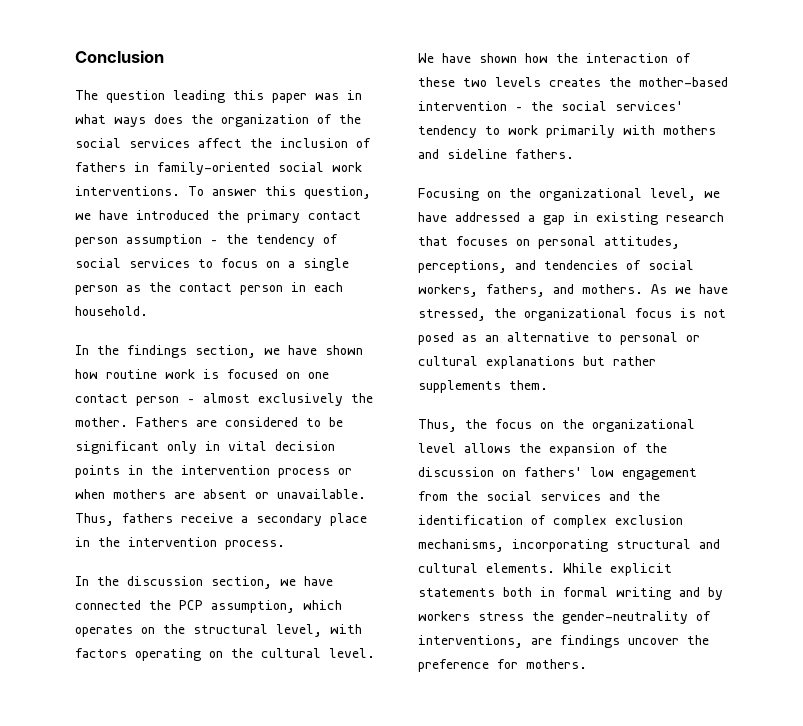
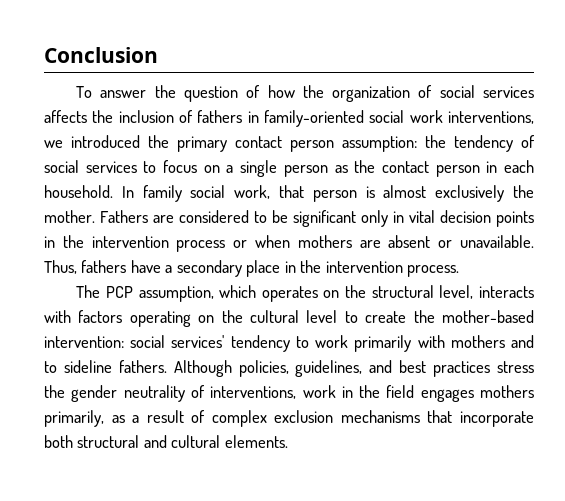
- The question leading this paper was in what ways does the organization of the social services affect the inclusion of fathers in family-oriented social work interventions. To answer this question, we have introduced the primary contact person assumption – the tendency of social services to focus on a single person as the contact person in each household.
- In the findings section, we have shown how routine work is focused on one contact person – almost exclusively the mother.
+ To answer the question of how the organization of social services affects the inclusion of fathers in family-oriented social work interventions, we introduced the primary contact person assumption: the tendency of social services to focus on a single person as the contact person in each household. In family social work, that person is almost exclusively the mother.
- Thus, fathers receive a secondary place in the intervention process.
+ Thus, fathers have a secondary place in the intervention process.
- In the discussion section, we have connected the PCP assumption, which operates on the structural level, with factors operating on the cultural level. We have shown how the interaction of these two levels creates the mother-based intervention – the social services' tendency to work primarily with mothers and sideline fathers.
- Focusing on the organizational level, we have addressed a gap in existing research that focuses on personal attitudes, perceptions, and tendencies of social workers, fathers, and mothers. As we have stressed, the organizational focus is not posed as an alternative to personal or cultural explanations but rather supplements them.
- Thus, the focus on the organizational level allows the expansion of the discussion on fathers' low engagement from the social services and the identification of complex exclusion mechanisms, incorporating structural and cultural elements. While explicit statements both in formal writing and by workers stress the gender-neutrality of interventions, are findings uncover the preference for mothers.
+ The PCP assumption, which operates on the structural level, interacts with factors operating on the cultural level to create the mother-based intervention: social services' tendency to work primarily with mothers and to sideline fathers. Although policies, guidelines, and best practices stress the gender neutrality of interventions, work in the field engages mothers primarily, as a result of complex exclusion mechanisms that incorporate both structural and cultural elements.

